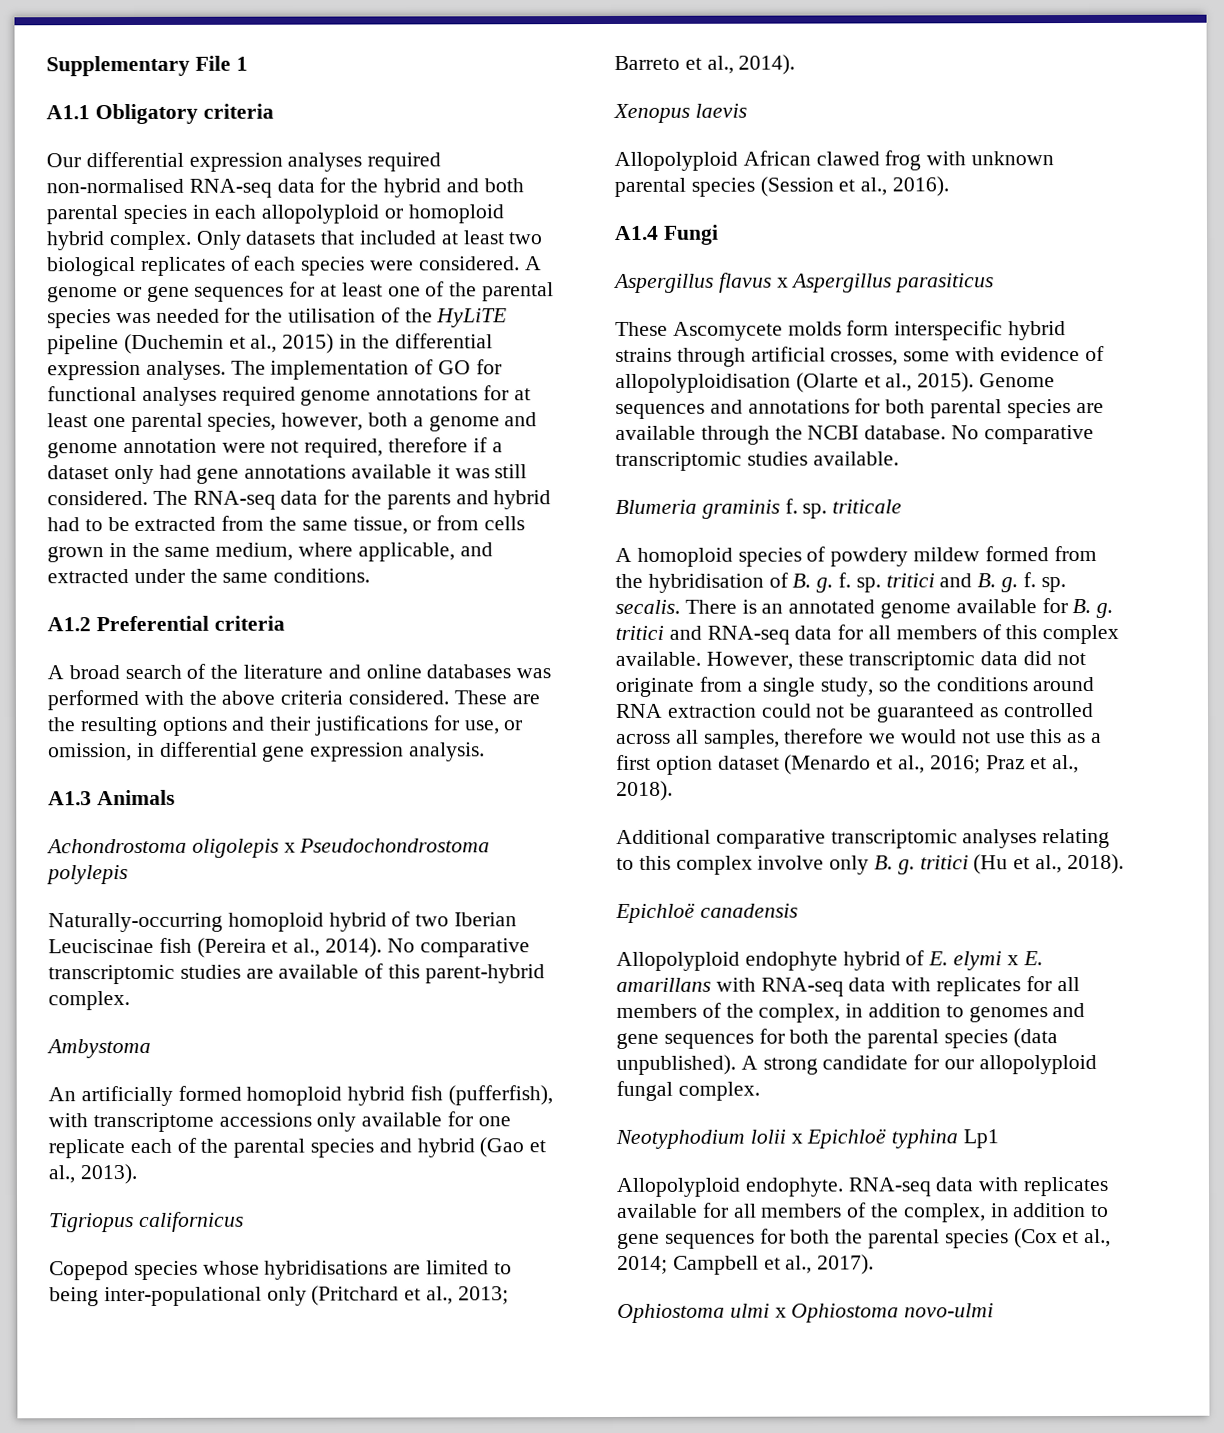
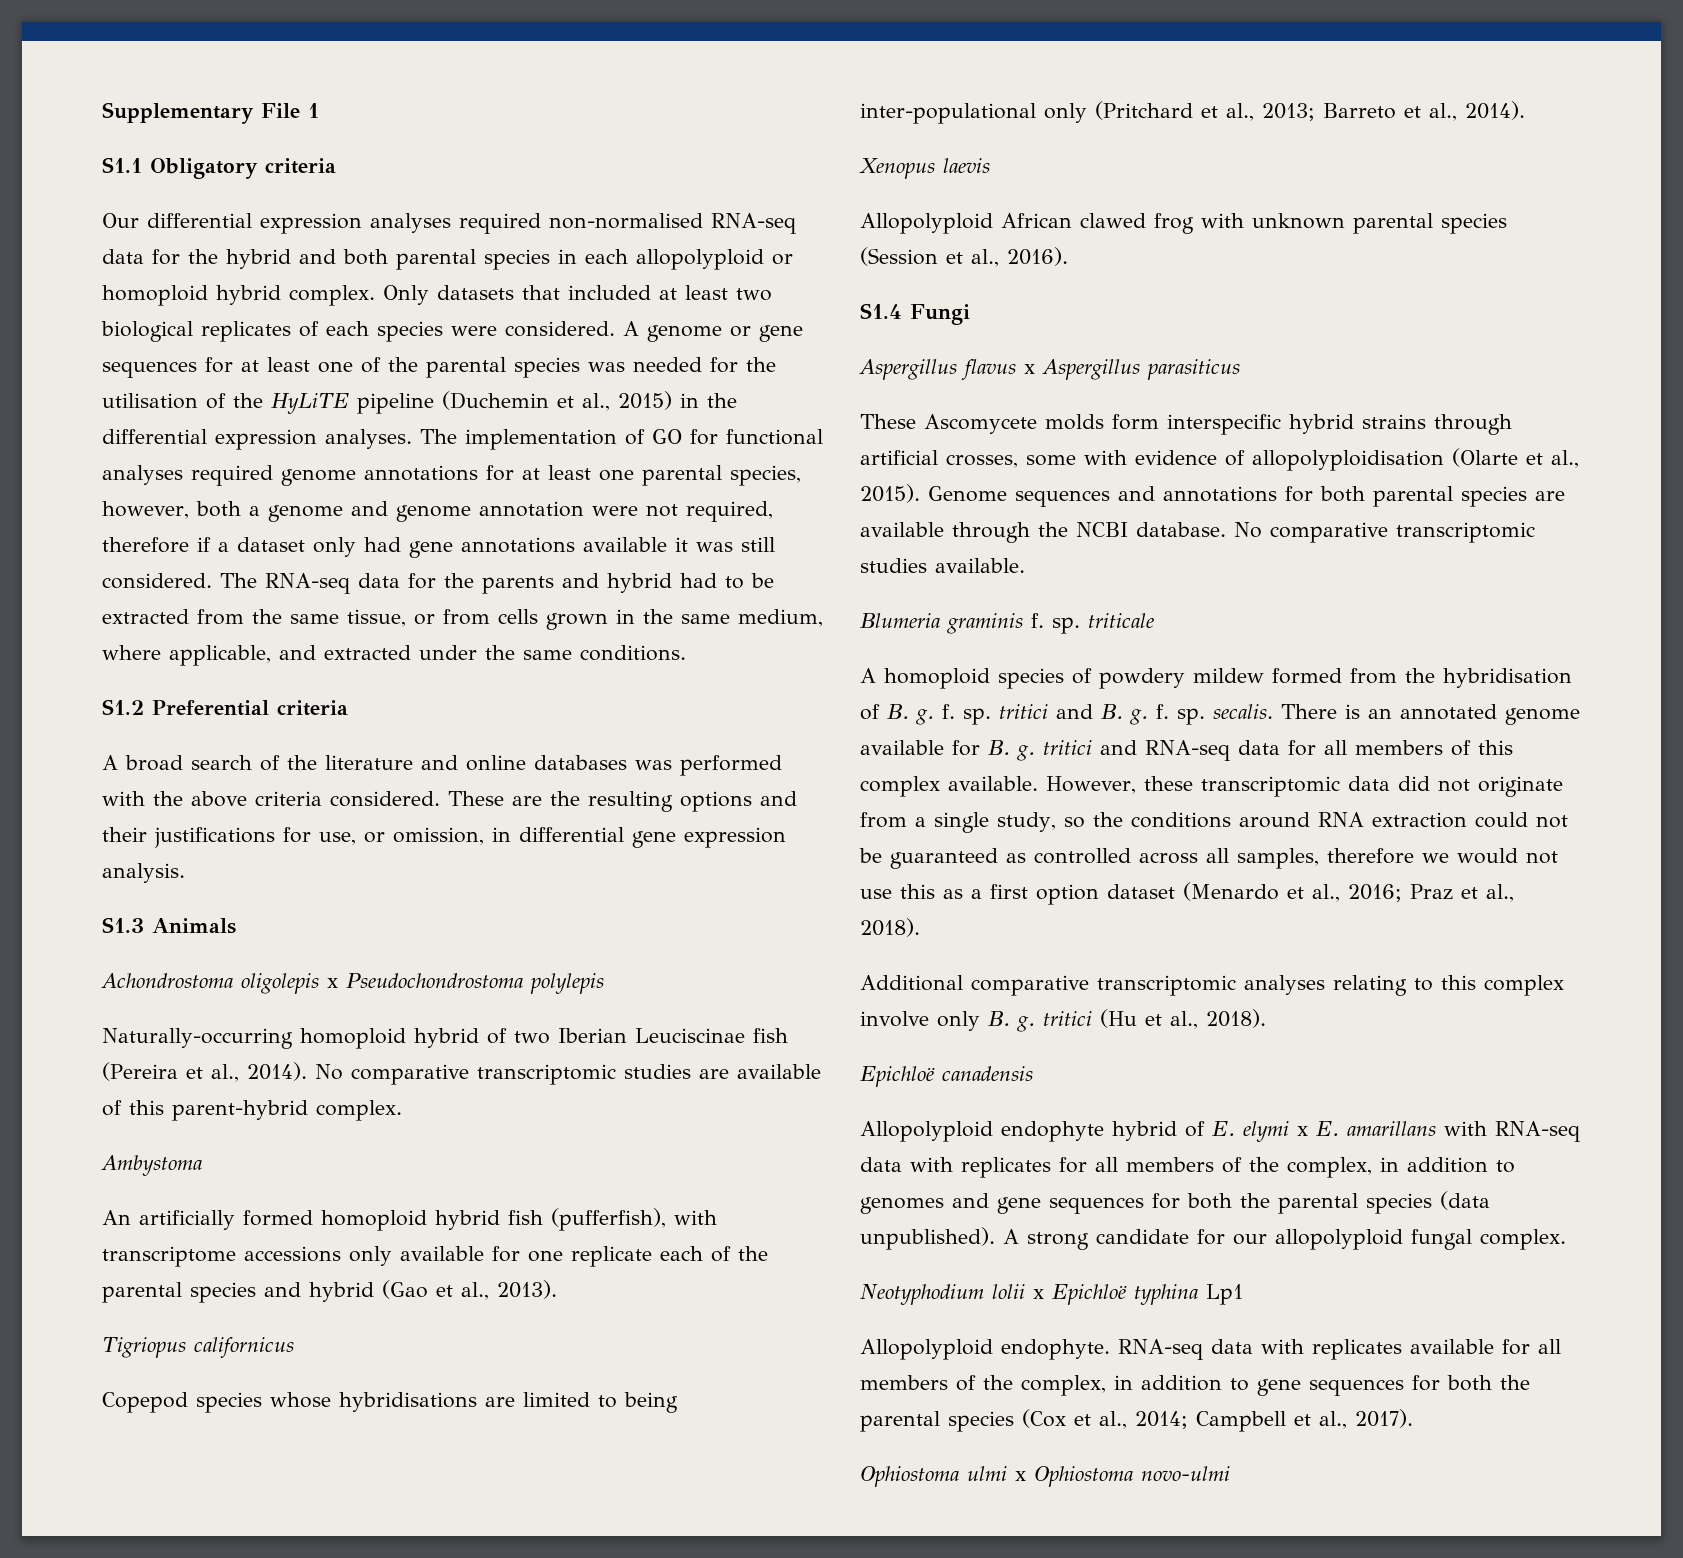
- A1.1 Obligatory criteria
+ S1.1 Obligatory criteria
- A1.2 Preferential criteria
+ S1.2 Preferential criteria
- A1.3 Animals
+ S1.3 Animals
- A1.4 Fungi
+ S1.4 Fungi

